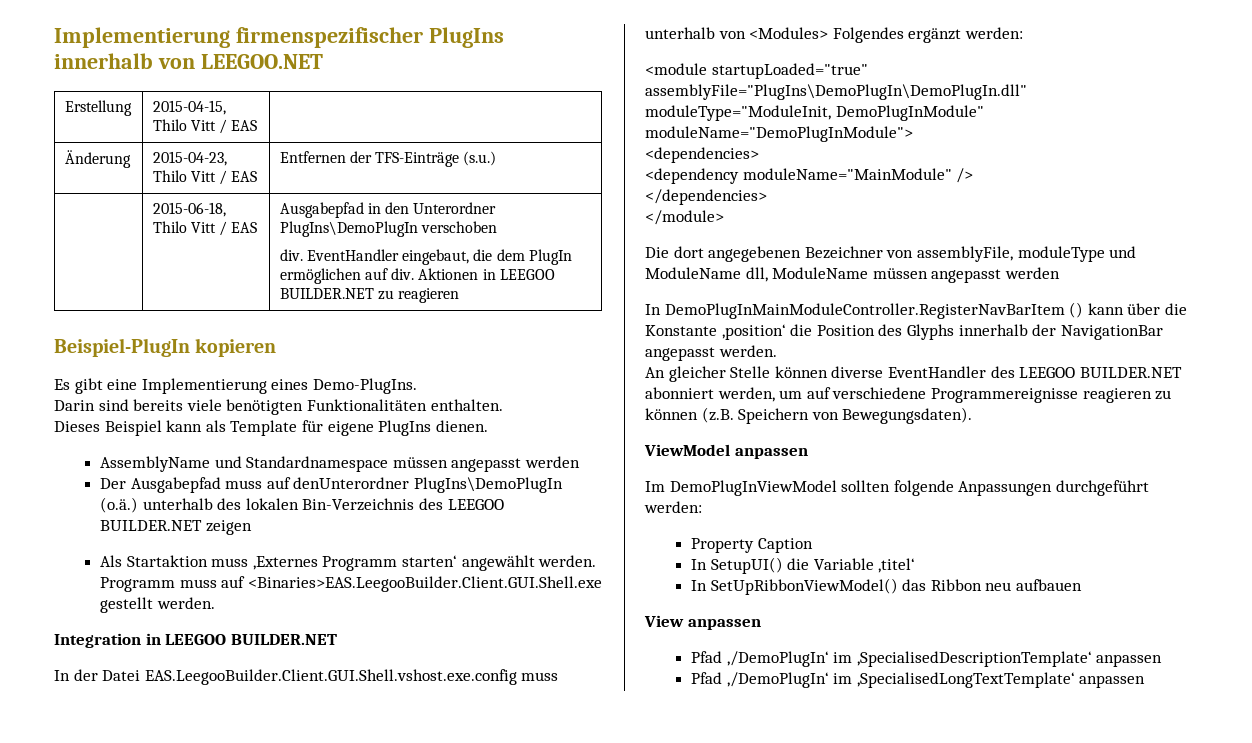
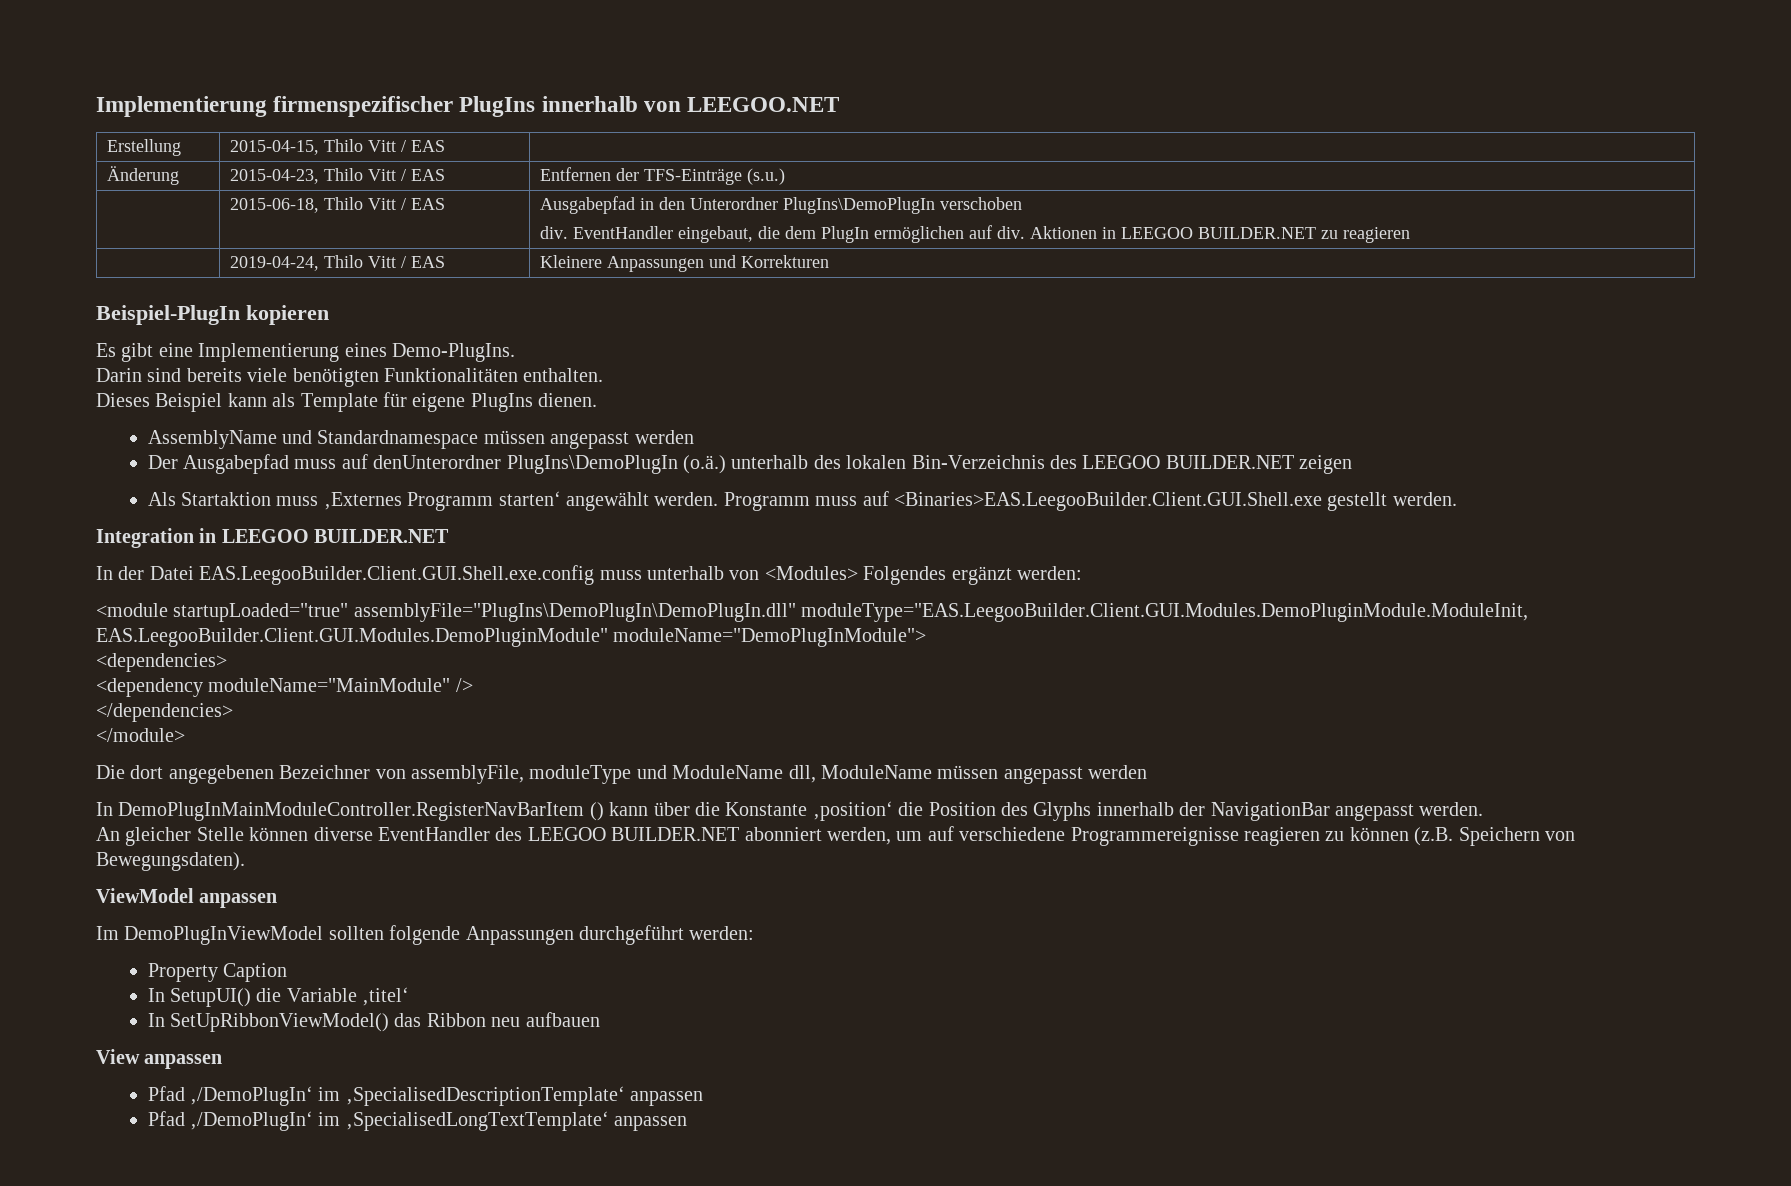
+ | 2019-04-24, Thilo Vitt / EAS | Kleinere Anpassungen und Korrekturen
- In der Datei EAS.LeegooBuilder.Client.GUI.Shell.vshost.exe.config muss unterhalb von <Modules> Folgendes ergänzt werden:
+ In der Datei EAS.LeegooBuilder.Client.GUI.Shell.exe.config muss unterhalb von <Modules> Folgendes ergänzt werden:
- <module startupLoaded="true" assemblyFile="PlugIns\DemoPlugIn\DemoPlugIn.dll" moduleType="ModuleInit, DemoPlugInModule" moduleName="DemoPlugInModule">
+ <module startupLoaded="true" assemblyFile="PlugIns\DemoPlugIn\DemoPlugIn.dll" moduleType="EAS.LeegooBuilder.Client.GUI.Modules.DemoPluginModule.ModuleInit, EAS.LeegooBuilder.Client.GUI.Modules.DemoPluginModule" moduleName="DemoPlugInModule">

